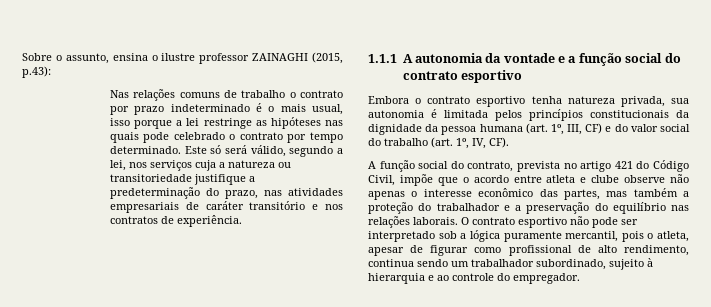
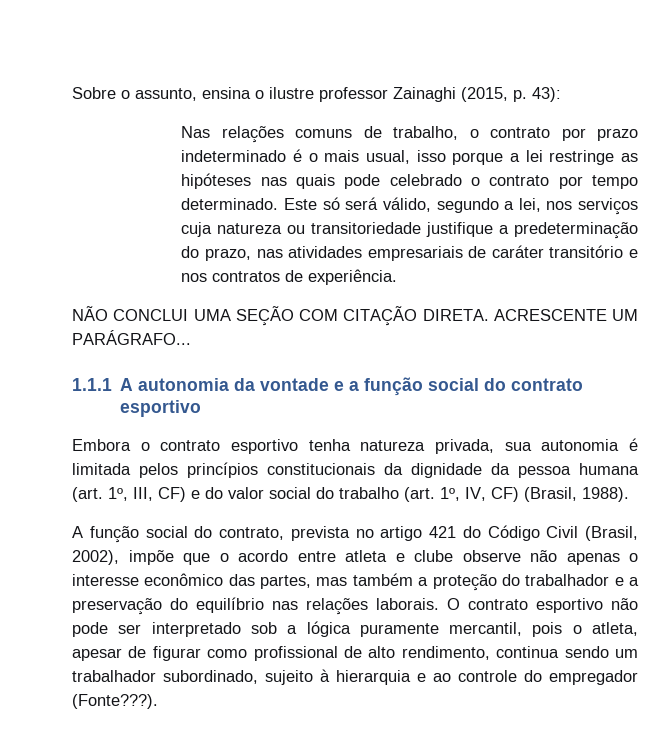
- Sobre o assunto, ensina o ilustre professor ZAINAGHI (2015, p.43):
+ Sobre o assunto, ensina o ilustre professor Zainaghi (2015, p. 43):
- Nas relações comuns de trabalho o contrato por prazo indeterminado é o mais usual, isso porque a lei restringe as hipóteses nas quais pode celebrado o contrato por tempo determinado.
+ Nas relações comuns de trabalho, o contrato por prazo indeterminado é o mais usual, isso porque a lei restringe as hipóteses nas quais pode celebrado o contrato por tempo determinado.
- Este só será válido, segundo a lei, nos serviços cuja a natureza ou transitoriedade justifique a predeterminação do prazo, nas atividades empresariais de caráter transitório e nos contratos de experiência.
+ Este só será válido, segundo a lei, nos serviços cuja natureza ou transitoriedade justifique a predeterminação do prazo, nas atividades empresariais de caráter transitório e nos contratos de experiência.
+ NÃO CONCLUI UMA SEÇÃO COM CITAÇÃO DIRETA. ACRESCENTE UM PARÁGRAFO...
- Embora o contrato esportivo tenha natureza privada, sua autonomia é limitada pelos princípios constitucionais da dignidade da pessoa humana (art. 1º, III, CF) e do valor social do trabalho (art. 1º, IV, CF).
+ Embora o contrato esportivo tenha natureza privada, sua autonomia é limitada pelos princípios constitucionais da dignidade da pessoa humana (art. 1º, III, CF) e do valor social do trabalho (art. 1º, IV, CF) (Brasil, 1988).
- A função social do contrato, prevista no artigo 421 do Código Civil, impõe que o acordo entre atleta e clube observe não apenas o interesse econômico das partes, mas também a proteção do trabalhador e a preservação do equilíbrio nas relações laborais.
+ A função social do contrato, prevista no artigo 421 do Código Civil (Brasil, 2002), impõe que o acordo entre atleta e clube observe não apenas o interesse econômico das partes, mas também a proteção do trabalhador e a preservação do equilíbrio nas relações laborais.
- O contrato esportivo não pode ser interpretado sob a lógica puramente mercantil, pois o atleta, apesar de figurar como profissional de alto rendimento, continua sendo um trabalhador subordinado, sujeito à hierarquia e ao controle do empregador.
+ O contrato esportivo não pode ser interpretado sob a lógica puramente mercantil, pois o atleta, apesar de figurar como profissional de alto rendimento, continua sendo um trabalhador subordinado, sujeito à hierarquia e ao controle do empregador (Fonte???).

